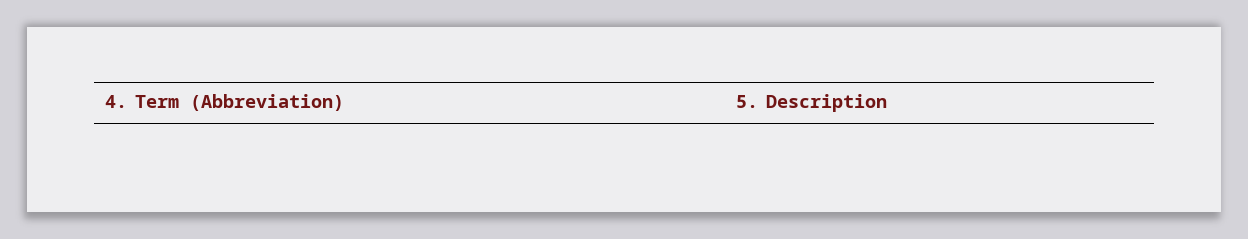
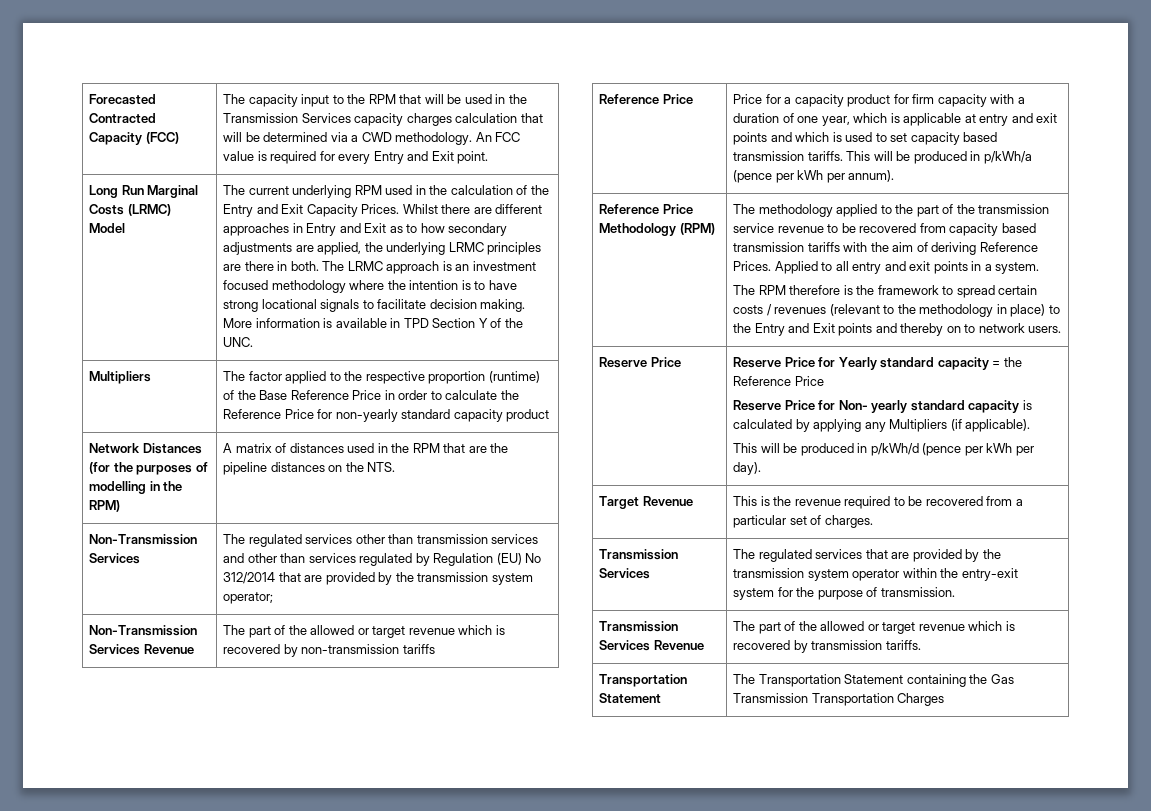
- 4. Term (Abbreviation) | 5. Description
+ Forecasted Contracted Capacity (FCC) | The capacity input to the RPM that will be used in the Transmission Services capacity charges calculation that will be determined via a CWD methodology. An FCC value is required for every Entry and Exit point.
+ Long Run Marginal Costs (LRMC) Model | The current underlying RPM used in the calculation of the Entry and Exit Capacity Prices. Whilst there are different approaches in Entry and Exit as to how secondary adjustments are applied, the underlying LRMC principles are there in both. The LRMC approach is an investment focused methodology where the intention is to have strong locational signals to facilitate decision making. More information is available in TPD Section Y of the UNC.
+ Multipliers | The factor applied to the respective proportion (runtime) of the Base Reference Price in order to calculate the Reference Price for non-yearly standard capacity product
+ Network Distances (for the purposes of modelling in the RPM) | A matrix of distances used in the RPM that are the pipeline distances on the NTS.
+ Non-Transmission Services | The regulated services other than transmission services and other than services regulated by Regulation (EU) No 312/2014 that are provided by the transmission system operator;
+ Non-Transmission Services Revenue | The part of the allowed or target revenue which is recovered by non-transmission tariffs
+ Reference Price | Price for a capacity product for firm capacity with a duration of one year, which is applicable at entry and exit points and which is used to set capacity based transmission tariffs. This will be produced in p/kWh/a (pence per kWh per annum).
+ Reference Price Methodology (RPM) | The methodology applied to the part of the transmission service revenue to be recovered from capacity based transmission tariffs with the aim of deriving Reference Prices. Applied to all entry and exit points in a system.
+ The RPM therefore is the framework to spread certain costs / revenues (relevant to the methodology in place) to the Entry and Exit points and thereby on to network users.
+ Reserve Price | Reserve Price for Yearly standard capacity = the Reference Price
+ Reserve Price for Non- yearly standard capacity is calculated by applying any Multipliers (if applicable).
+ This will be produced in p/kWh/d (pence per kWh per day).
+ Target Revenue | This is the revenue required to be recovered from a particular set of charges.
+ Transmission Services | The regulated services that are provided by the transmission system operator within the entry-exit system for the purpose of transmission.
+ Transmission Services Revenue | The part of the allowed or target revenue which is recovered by transmission tariffs.
+ Transportation Statement | The Transportation Statement containing the Gas Transmission Transportation Charges

